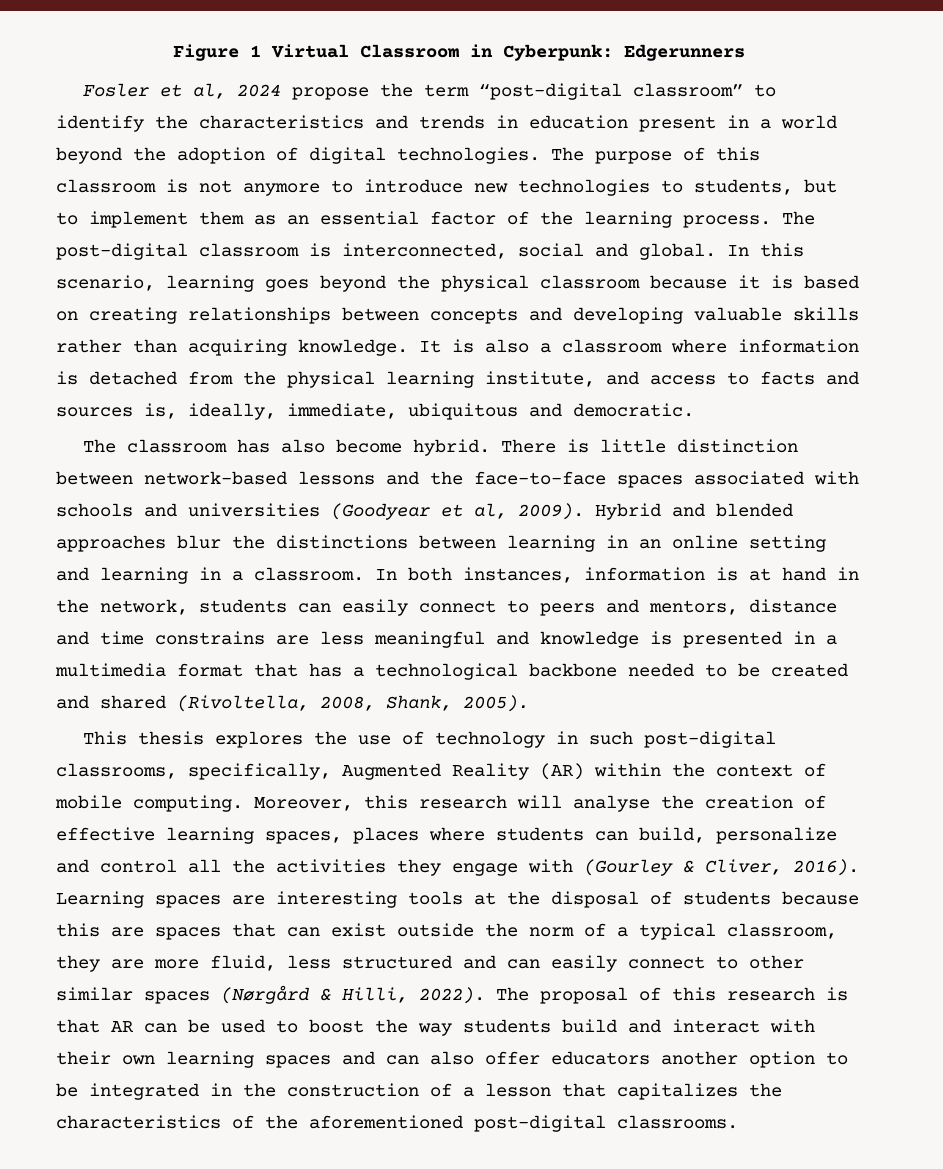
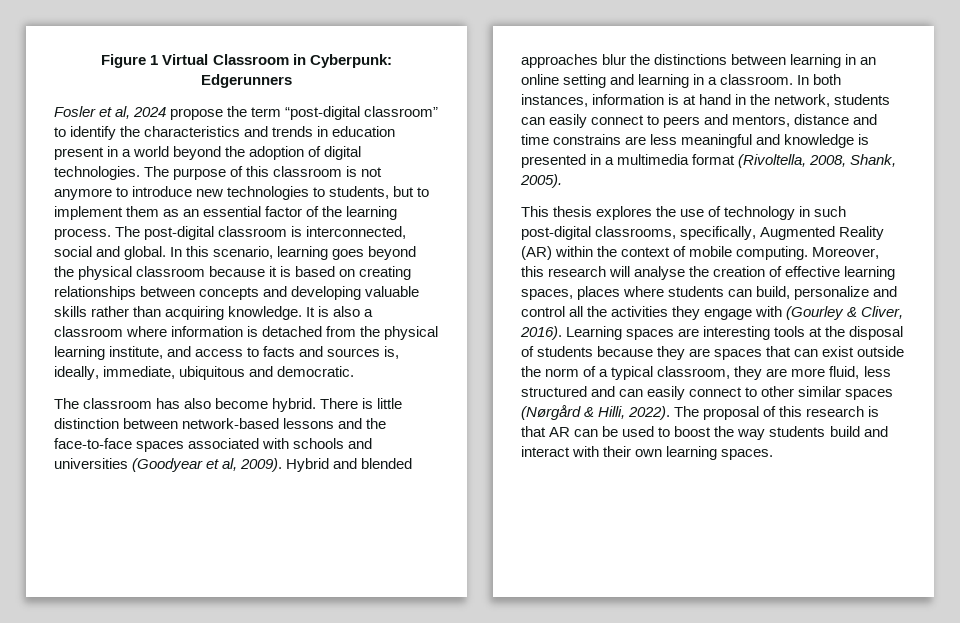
- In both instances, information is at hand in the network, students can easily connect to peers and mentors, distance and time constrains are less meaningful and knowledge is presented in a multimedia format that has a technological backbone needed to be created and shared (Rivoltella, 2008, Shank, 2005).
+ In both instances, information is at hand in the network, students can easily connect to peers and mentors, distance and time constrains are less meaningful and knowledge is presented in a multimedia format (Rivoltella, 2008, Shank, 2005).
- Learning spaces are interesting tools at the disposal of students because this are spaces that can exist outside the norm of a typical classroom, they are more fluid, less structured and can easily connect to other similar spaces (Nørgård & Hilli, 2022).
+ Learning spaces are interesting tools at the disposal of students because they are spaces that can exist outside the norm of a typical classroom, they are more fluid, less structured and can easily connect to other similar spaces (Nørgård & Hilli, 2022).
- The proposal of this research is that AR can be used to boost the way students build and interact with their own learning spaces and can also offer educators another option to be integrated in the construction of a lesson that capitalizes the characteristics of the aforementioned post-digital classrooms.
+ The proposal of this research is that AR can be used to boost the way students build and interact with their own learning spaces.

